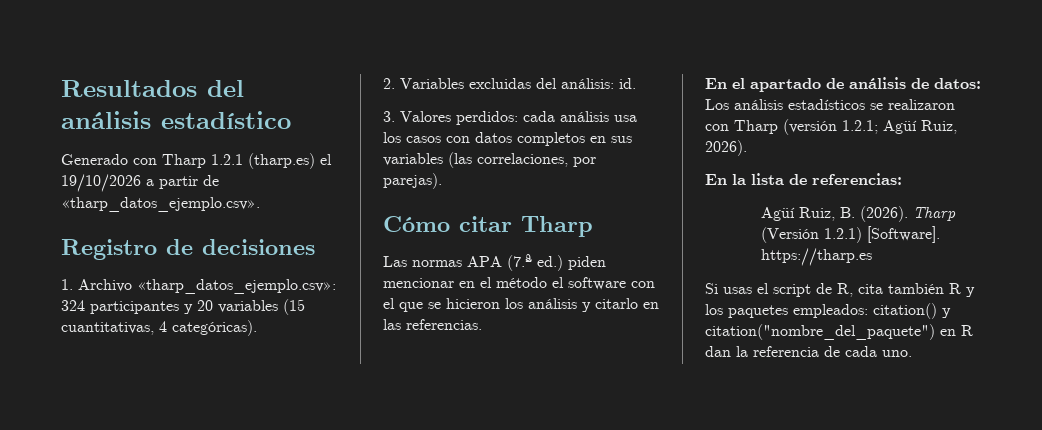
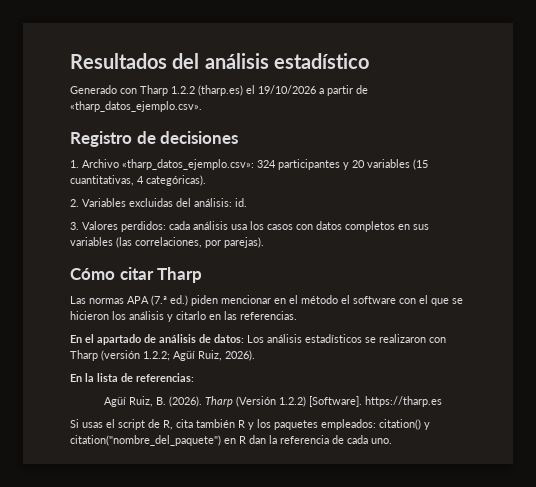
- Generado con Tharp 1.2.1 (tharp.es) el 19/10/2026 a partir de «tharp_datos_ejemplo.csv».
+ Generado con Tharp 1.2.2 (tharp.es) el 19/10/2026 a partir de «tharp_datos_ejemplo.csv».
- En el apartado de análisis de datos: Los análisis estadísticos se realizaron con Tharp (versión 1.2.1; Agüí Ruiz, 2026).
+ En el apartado de análisis de datos: Los análisis estadísticos se realizaron con Tharp (versión 1.2.2; Agüí Ruiz, 2026).
- Tharp (Versión 1.2.1) [Software]. https://tharp.es
+ Tharp (Versión 1.2.2) [Software]. https://tharp.es

